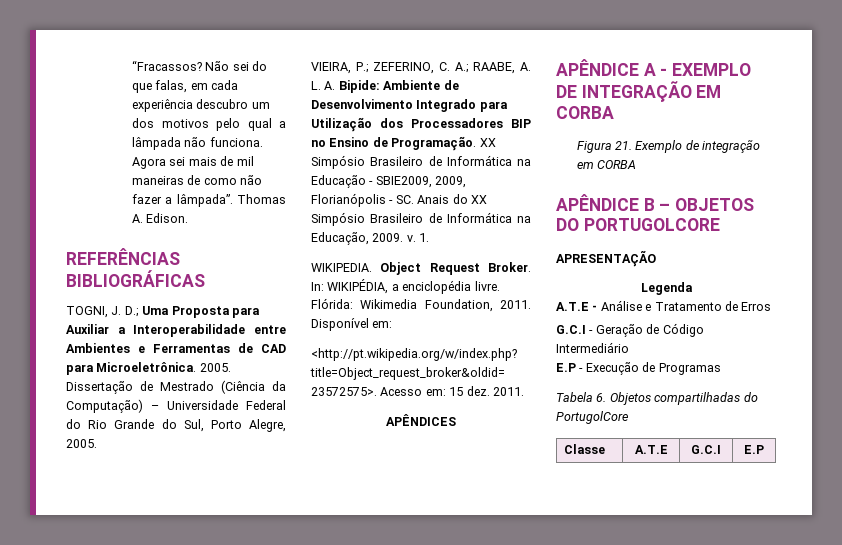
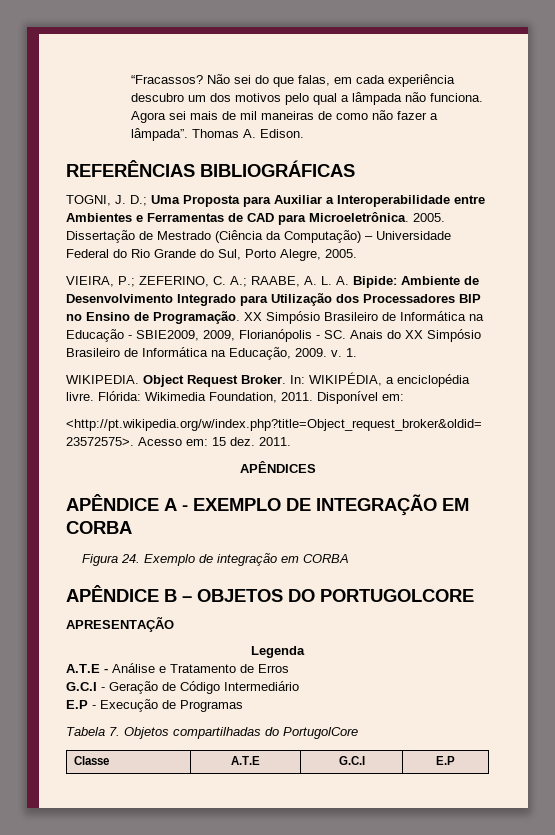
- Figura 21. Exemplo de integração em CORBA
+ Figura 24. Exemplo de integração em CORBA
- Tabela 6. Objetos compartilhadas do PortugolCore
+ Tabela 7. Objetos compartilhadas do PortugolCore

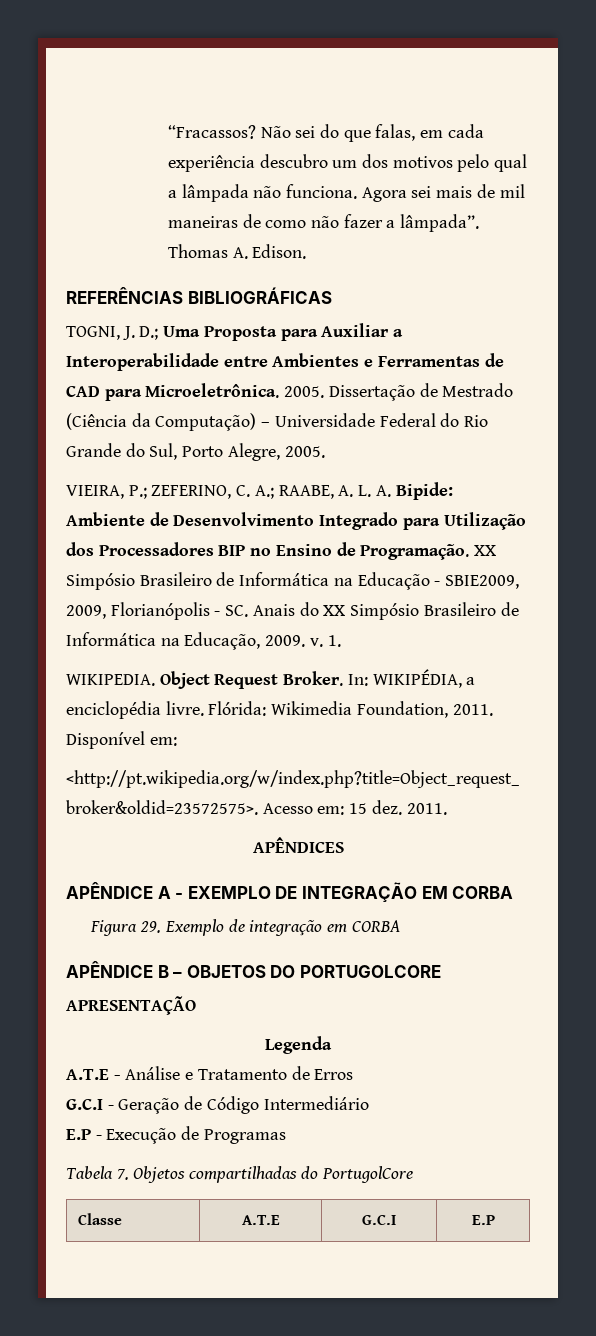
- Figura 24. Exemplo de integração em CORBA
+ Figura 29. Exemplo de integração em CORBA

